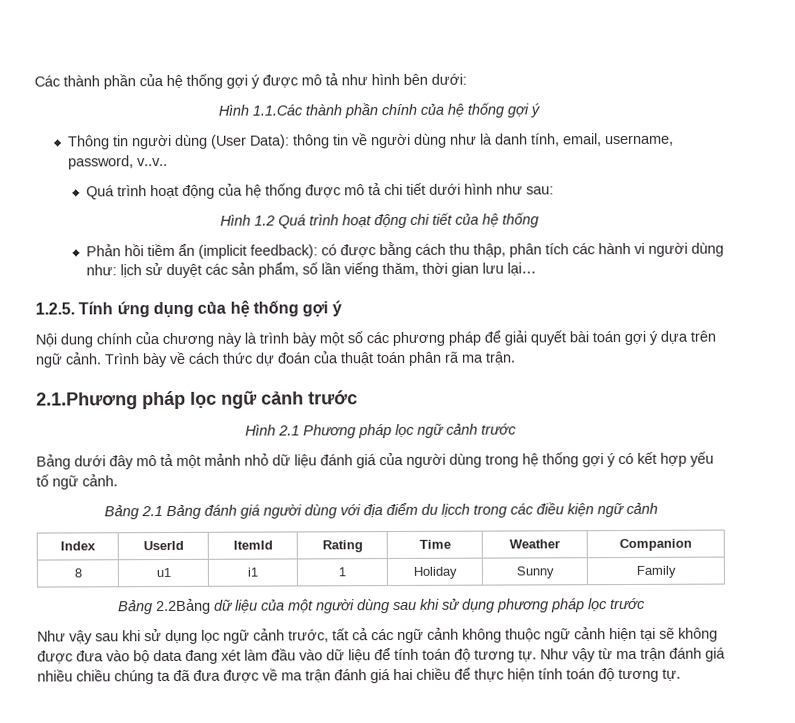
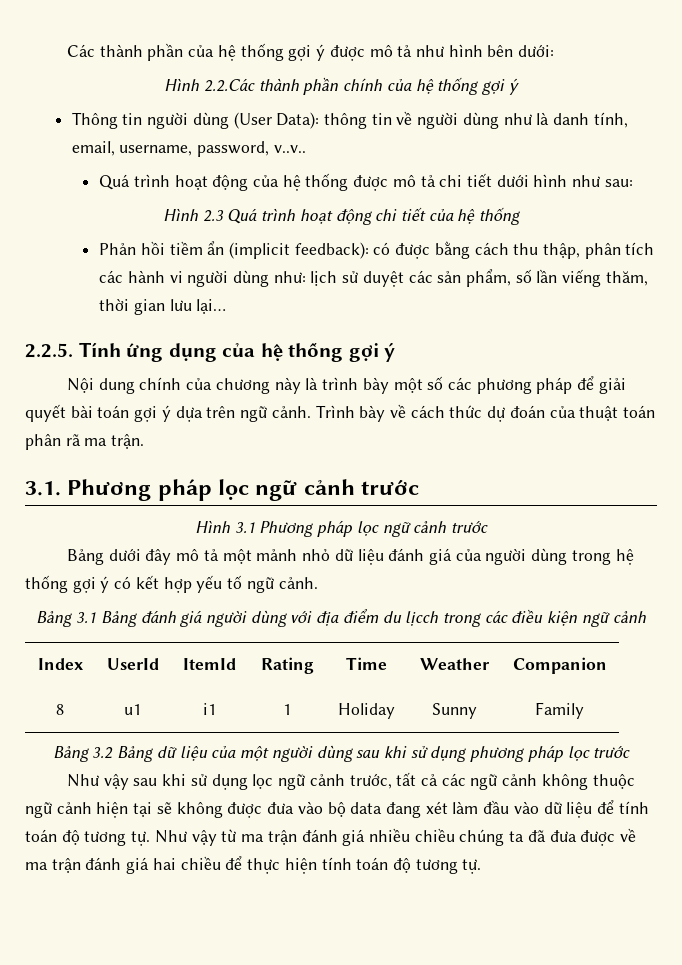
- Hình 1.1.Các thành phần chính của hệ thống gợi ý
+ Hình 2.2.Các thành phần chính của hệ thống gợi ý
- Hình 1.2 Quá trình hoạt động chi tiết của hệ thống
+ Hình 2.3 Quá trình hoạt động chi tiết của hệ thống
- 1.2.5. Tính ứng dụng của hệ thống gợi ý
+ 2.2.5. Tính ứng dụng của hệ thống gợi ý
- 2.1.Phương pháp lọc ngữ cảnh trước
+ 3.1. Phương pháp lọc ngữ cảnh trước
- Hình 2.1 Phương pháp lọc ngữ cảnh trước
+ Hình 3.1 Phương pháp lọc ngữ cảnh trước
- Bảng 2.1 Bảng đánh giá người dùng với địa điểm du lịcch trong các điều kiện ngữ cảnh
+ Bảng 3.1 Bảng đánh giá người dùng với địa điểm du lịcch trong các điều kiện ngữ cảnh
- Bảng 2.2Bảng dữ liệu của một người dùng sau khi sử dụng phương pháp lọc trước
+ Bảng 3.2 Bảng dữ liệu của một người dùng sau khi sử dụng phương pháp lọc trước

